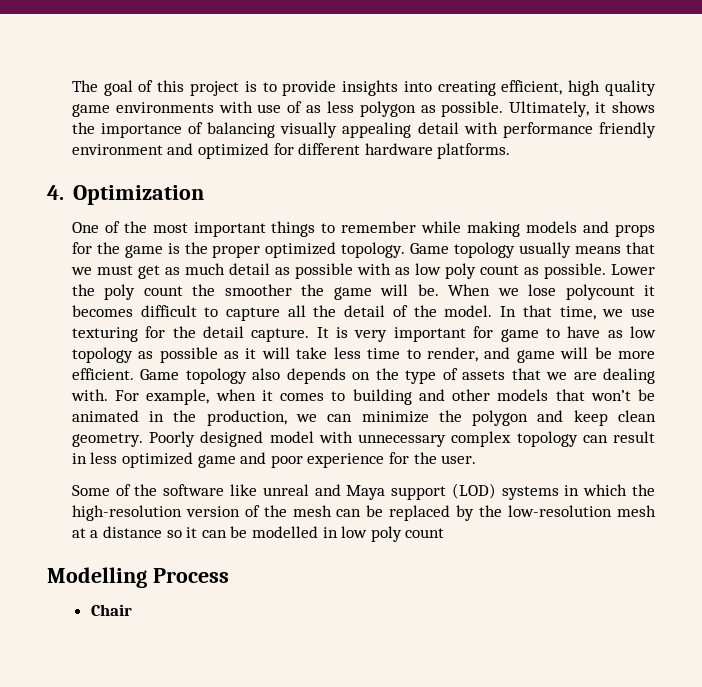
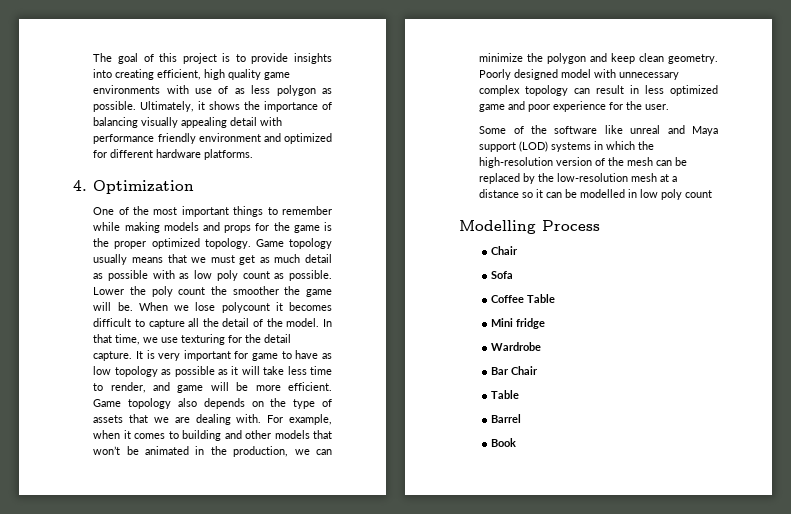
+ Sofa
+ Coffee Table
+ Mini fridge
+ Wardrobe
+ Bar Chair
+ Table
+ Barrel
+ Book

